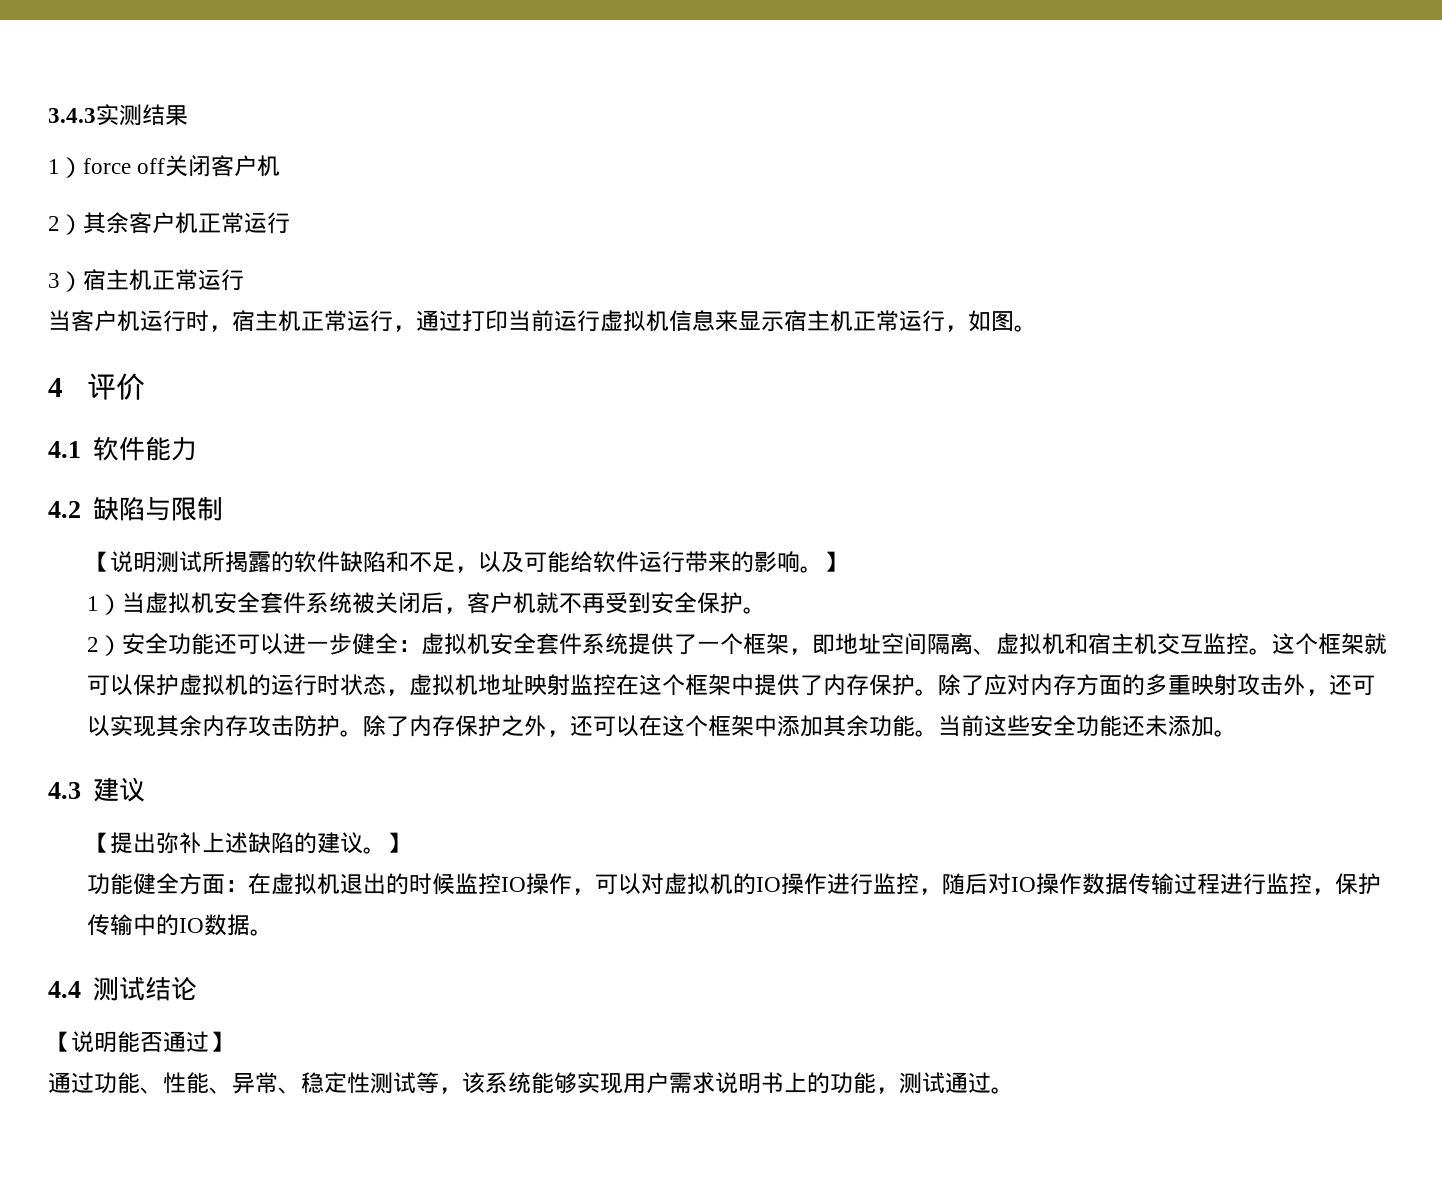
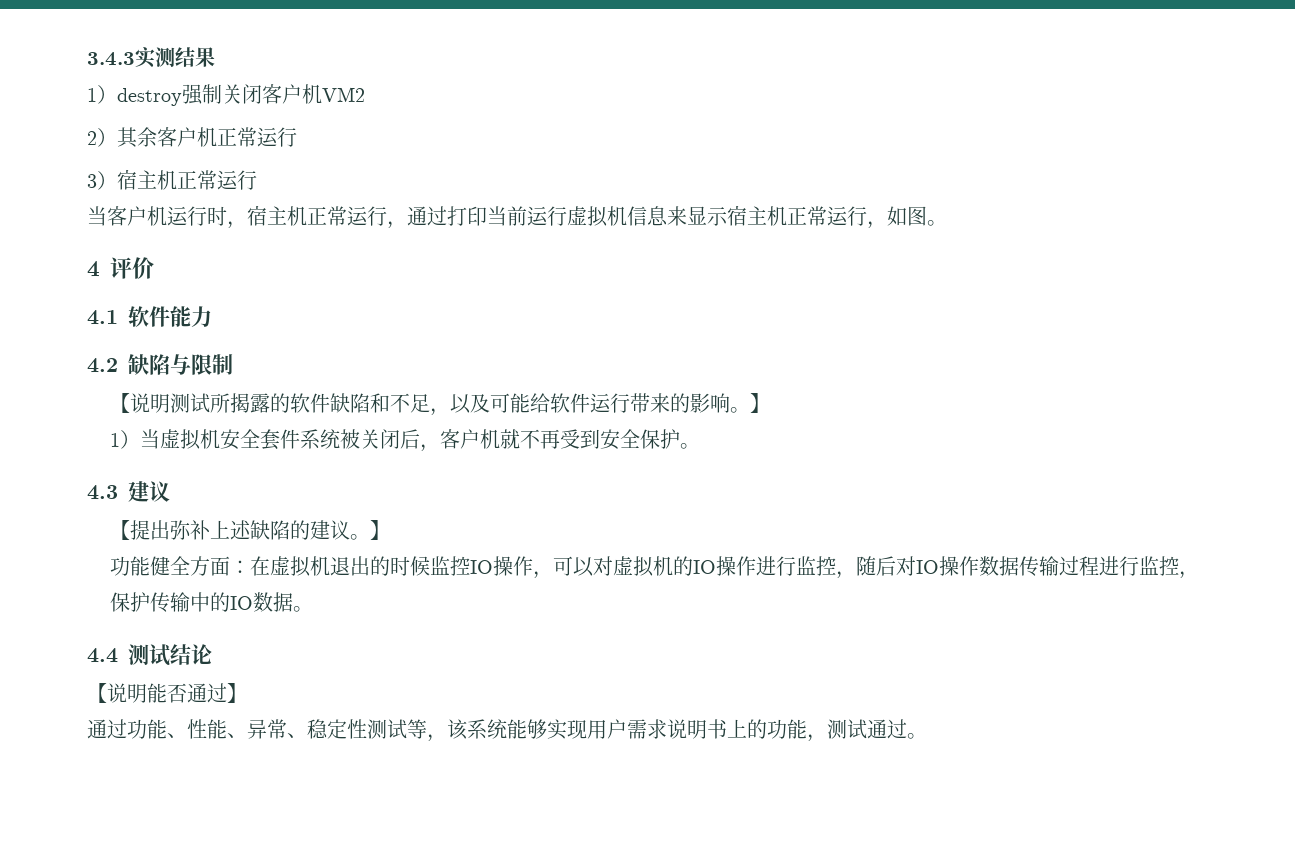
- 1）force off关闭客户机
+ 1）destroy强制关闭客户机VM2
- 2）安全功能还可以进一步健全：虚拟机安全套件系统提供了一个框架，即地址空间隔离、虚拟机和宿主机交互监控。这个框架就可以保护虚拟机的运行时状态，虚拟机地址映射监控在这个框架中提供了内存保护。除了应对内存方面的多重映射攻击外，还可以实现其余内存攻击防护。除了内存保护之外，还可以在这个框架中添加其余功能。当前这些安全功能还未添加。

